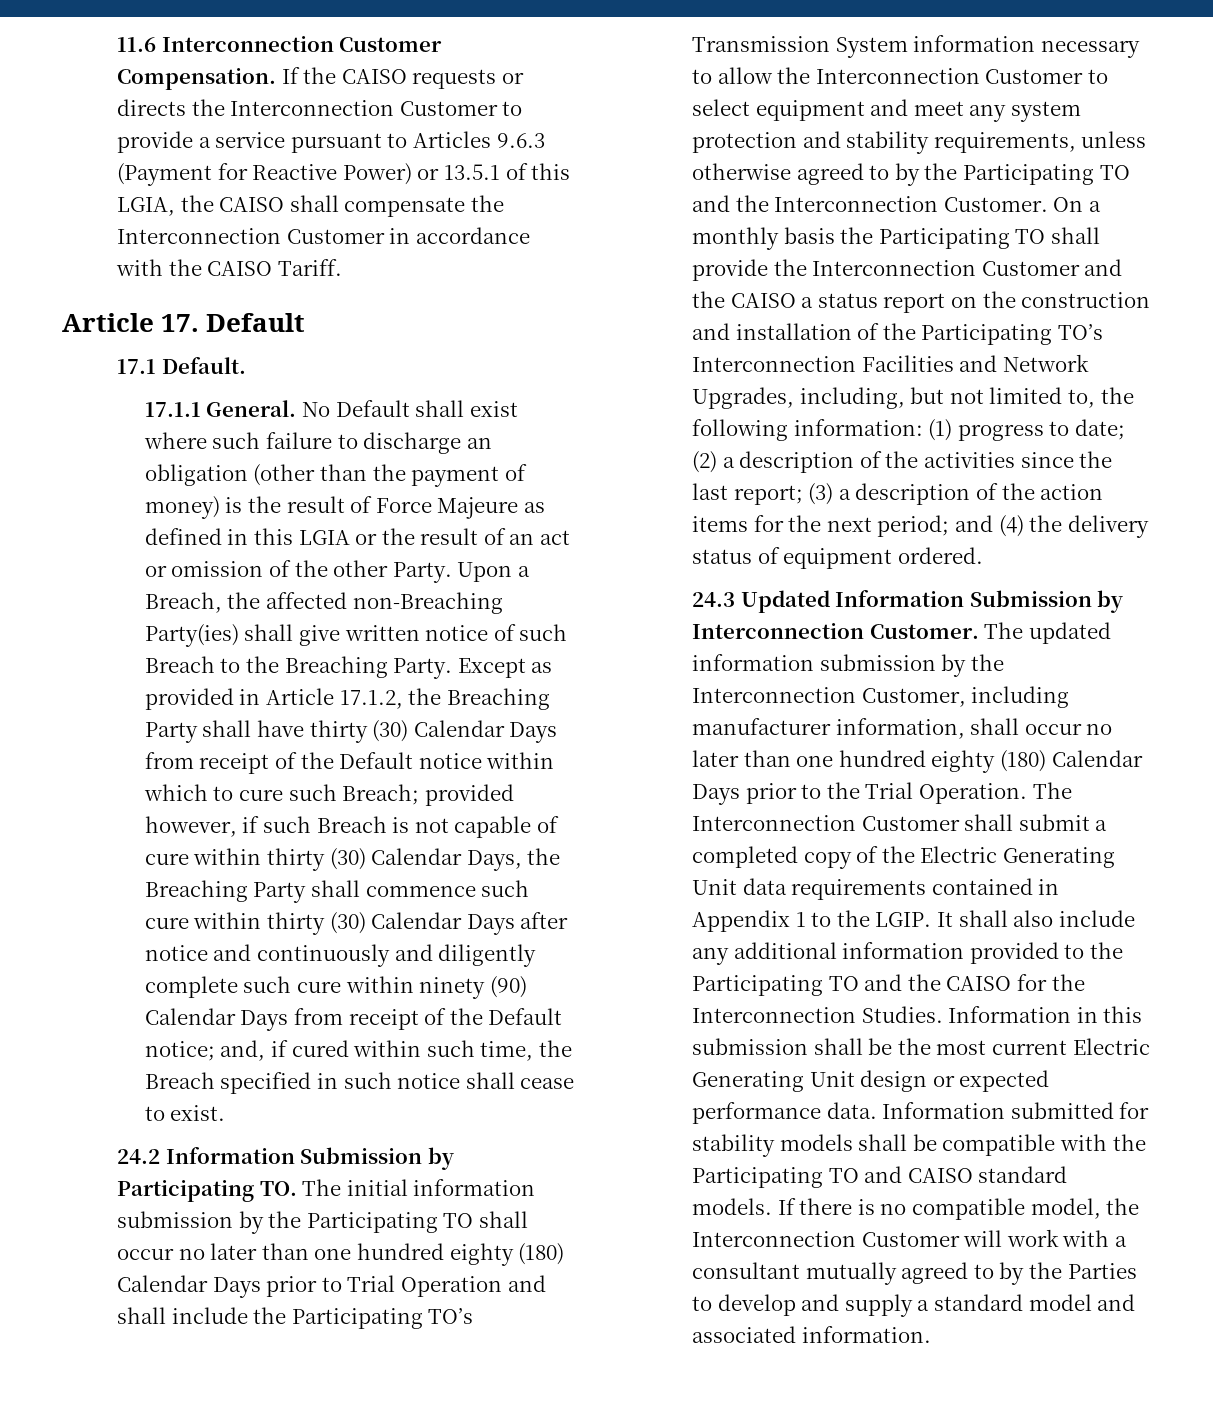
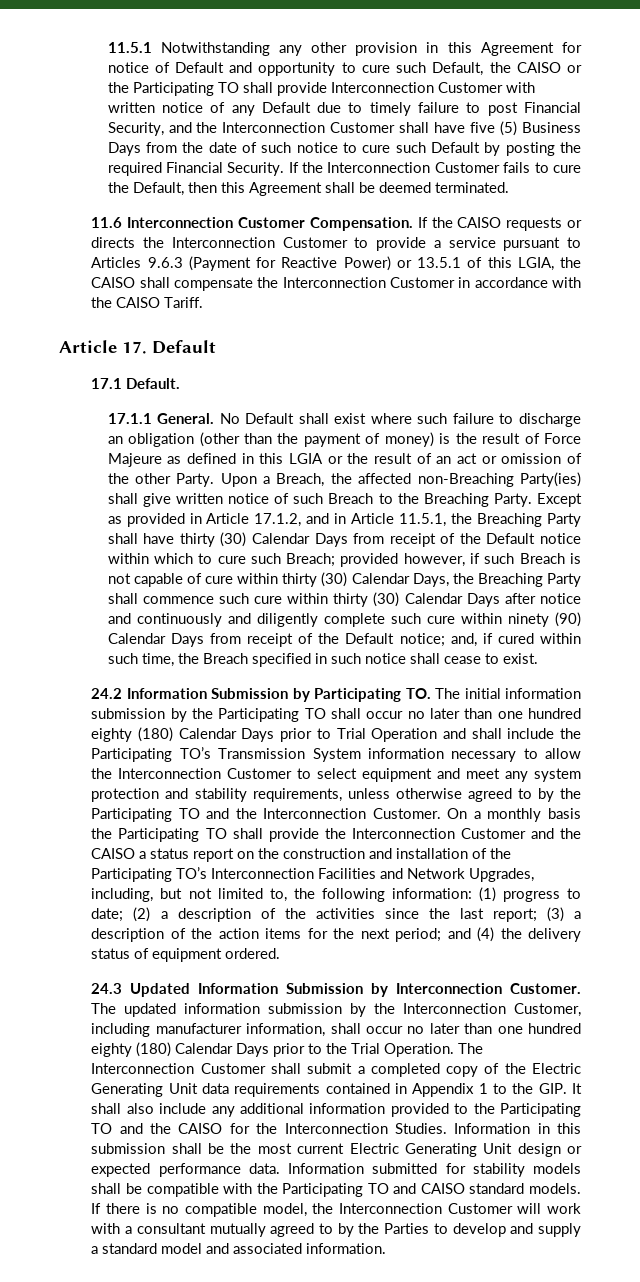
+ 11.5.1 Notwithstanding any other provision in this Agreement for notice of Default and opportunity to cure such Default, the CAISO or the Participating TO shall provide Interconnection Customer with written notice of any Default due to timely failure to post Financial Security, and the Interconnection Customer shall have five (5) Business Days from the date of such notice to cure such Default by posting the required Financial Security. If the Interconnection Customer fails to cure the Default, then this Agreement shall be deemed terminated.
- Except as provided in Article 17.1.2, the Breaching Party shall have thirty (30) Calendar Days from receipt of the Default notice within which to cure such Breach;
+ Except as provided in Article 17.1.2, and in Article 11.5.1, the Breaching Party shall have thirty (30) Calendar Days from receipt of the Default notice within which to cure such Breach;
- The Interconnection Customer shall submit a completed copy of the Electric Generating Unit data requirements contained in Appendix 1 to the LGIP. It shall also include any additional information provided to the Participating TO and the CAISO for the Interconnection Studies.
+ The Interconnection Customer shall submit a completed copy of the Electric Generating Unit data requirements contained in Appendix 1 to the GIP. It shall also include any additional information provided to the Participating TO and the CAISO for the Interconnection Studies.

